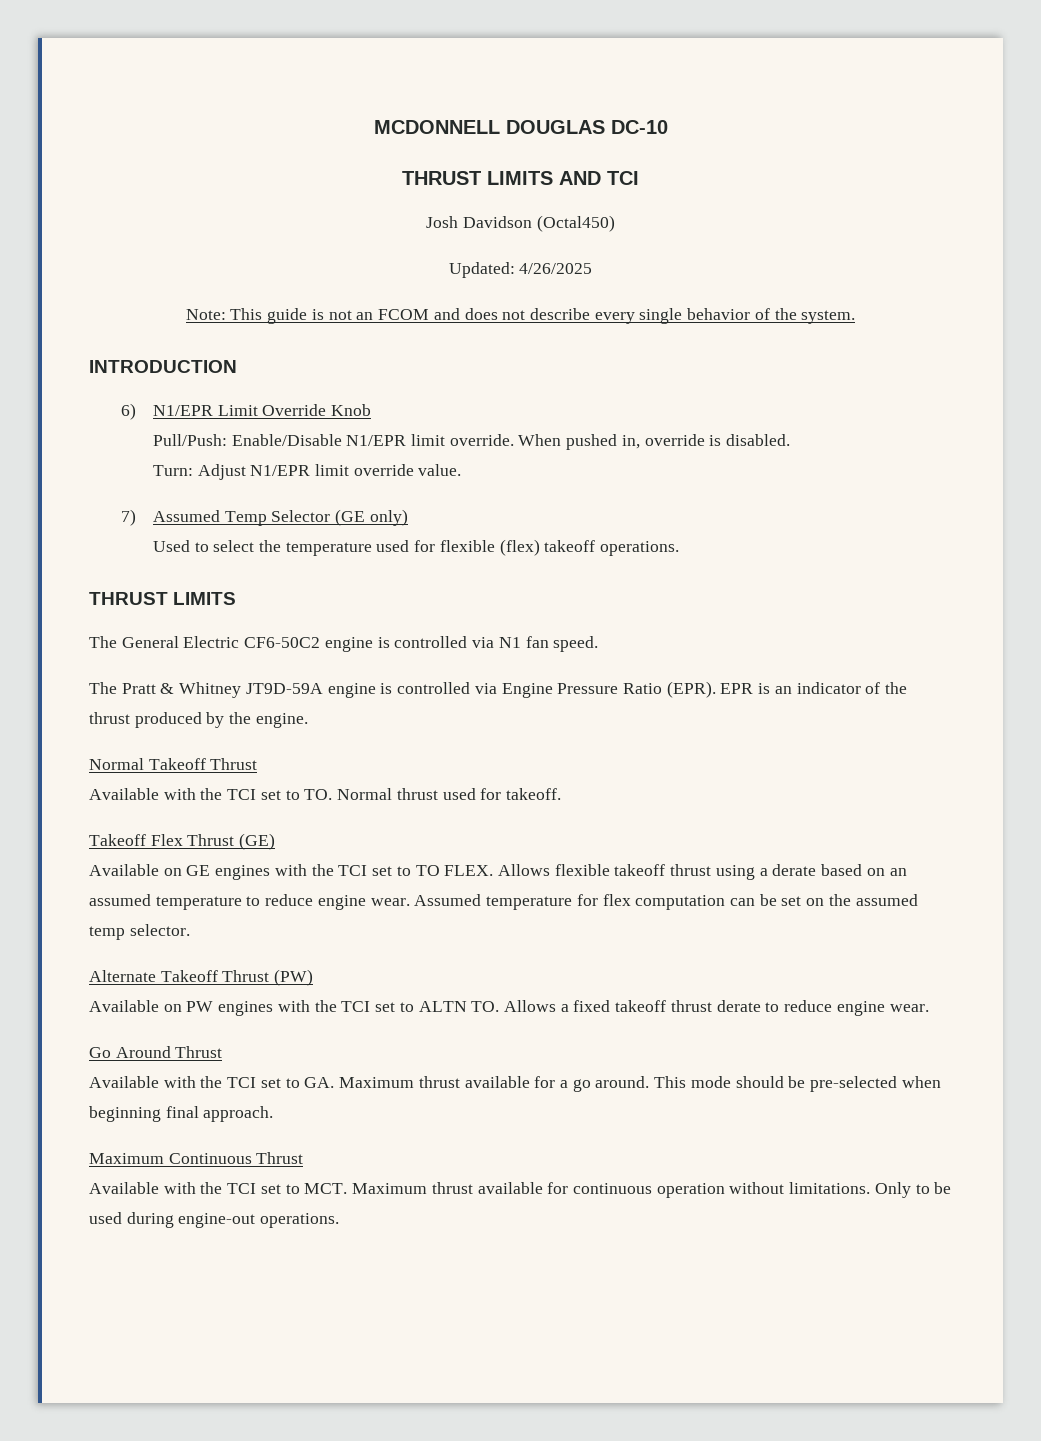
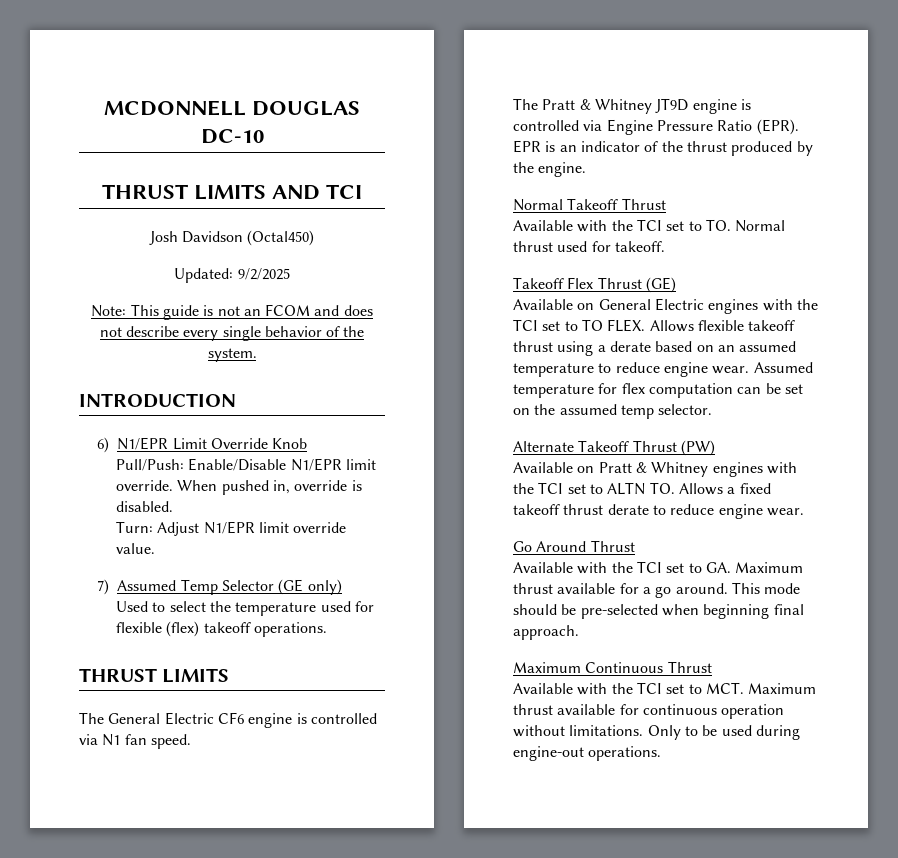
- Updated: 4/26/2025
+ Updated: 9/2/2025
- The General Electric CF6-50C2 engine is controlled via N1 fan speed.
+ The General Electric CF6 engine is controlled via N1 fan speed.
- The Pratt & Whitney JT9D-59A engine is controlled via Engine Pressure Ratio (EPR).
+ The Pratt & Whitney JT9D engine is controlled via Engine Pressure Ratio (EPR).
- Available on GE engines with the TCI set to TO FLEX.
+ Available on General Electric engines with the TCI set to TO FLEX.
- Available on PW engines with the TCI set to ALTN TO. Allows a fixed takeoff thrust derate to reduce engine wear.
+ Available on Pratt & Whitney engines with the TCI set to ALTN TO. Allows a fixed takeoff thrust derate to reduce engine wear.

